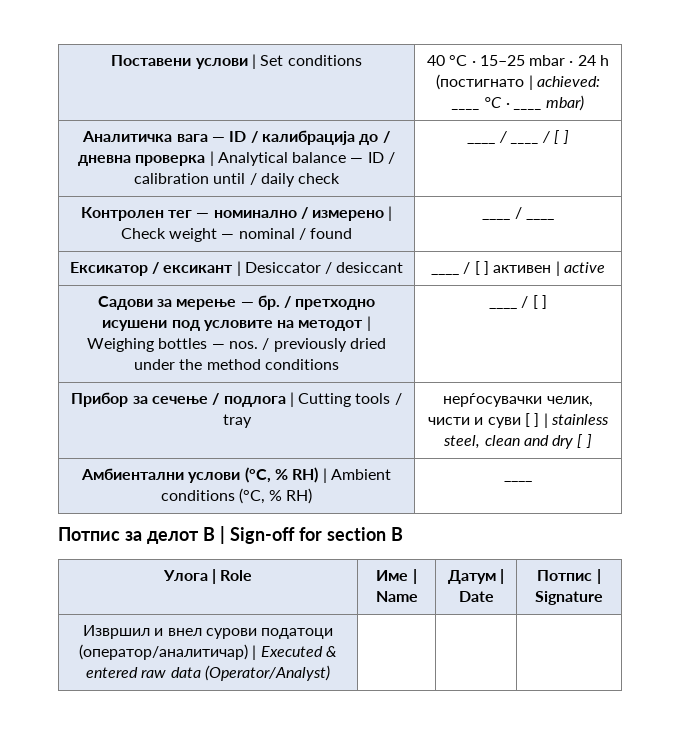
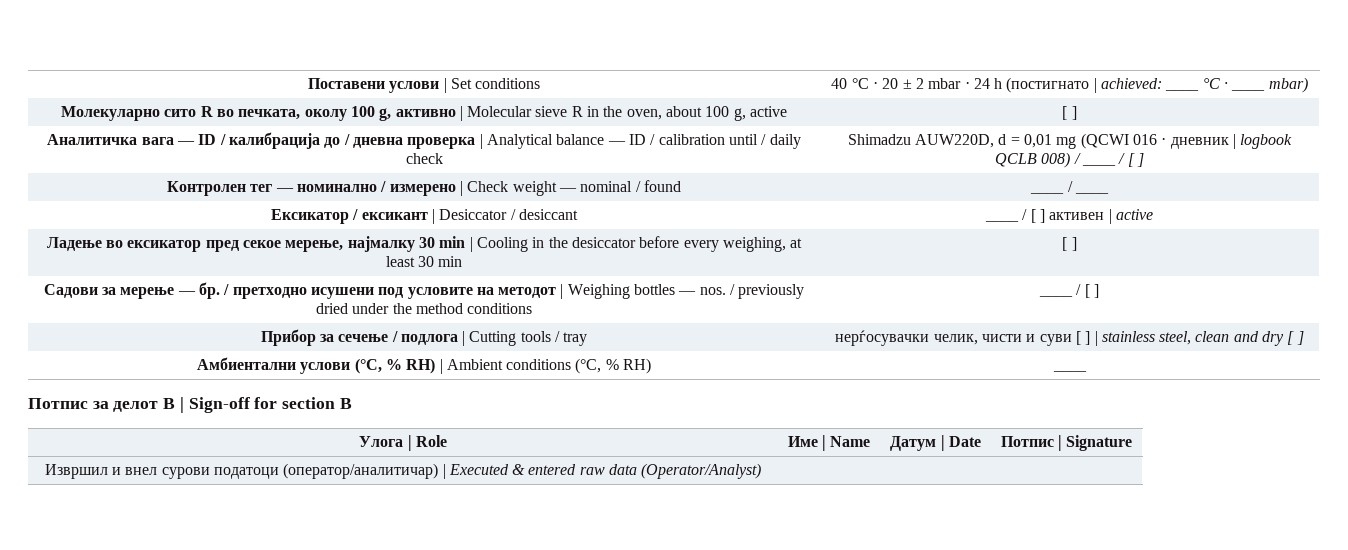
- Поставени услови | Set conditions | 40 °C · 15–25 mbar · 24 h (постигнато | achieved: ____ °C · ____ mbar)
+ Поставени услови | Set conditions | 40 °C · 20 ± 2 mbar · 24 h (постигнато | achieved: ____ °C · ____ mbar)
+ Молекуларно сито R во печката, околу 100 g, активно | Molecular sieve R in the oven, about 100 g, active | [ ]
- Аналитичка вага — ID / калибрација до / дневна проверка | Analytical balance — ID / calibration until / daily check | ____ / ____ / [ ]
+ Аналитичка вага — ID / калибрација до / дневна проверка | Analytical balance — ID / calibration until / daily check | Shimadzu AUW220D, d = 0,01 mg (QCWI 016 · дневник | logbook QCLB 008) / ____ / [ ]
+ Ладење во ексикатор пред секое мерење, најмалку 30 min | Cooling in the desiccator before every weighing, at least 30 min | [ ]

